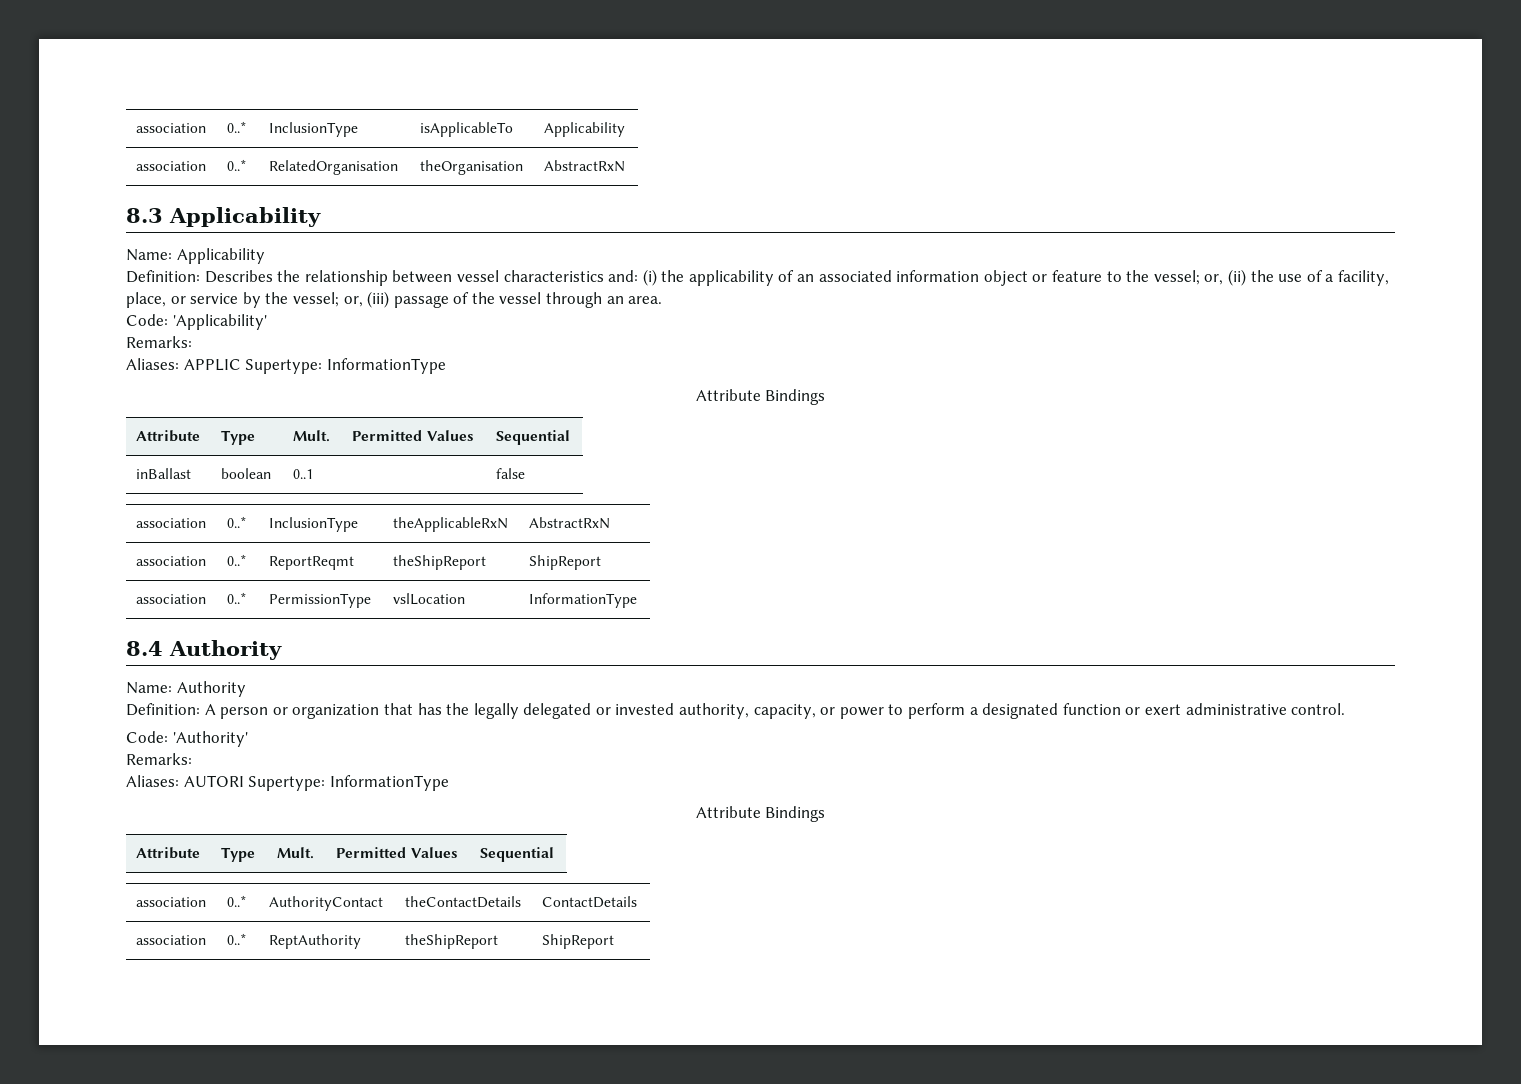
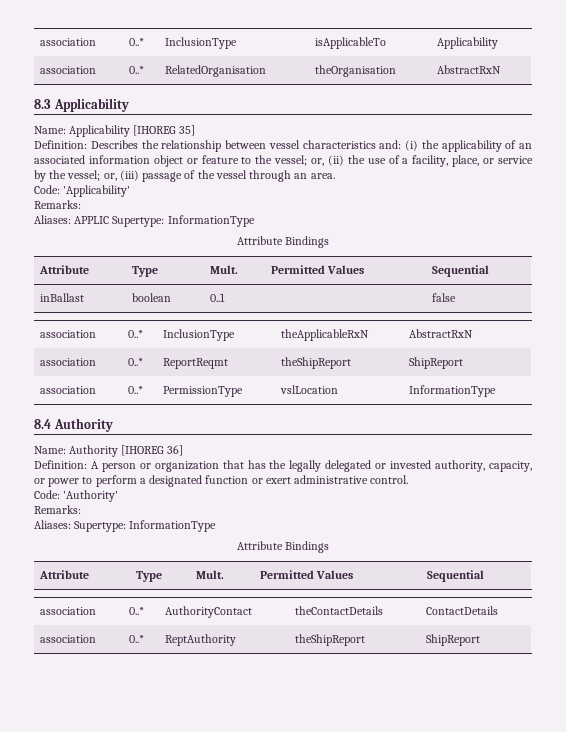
- Name: Applicability
+ Name: Applicability [IHOREG 35]
- Name: Authority
+ Name: Authority [IHOREG 36]
- Aliases: AUTORI Supertype: InformationType
+ Aliases: Supertype: InformationType

